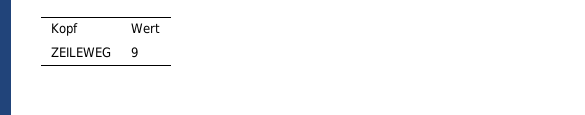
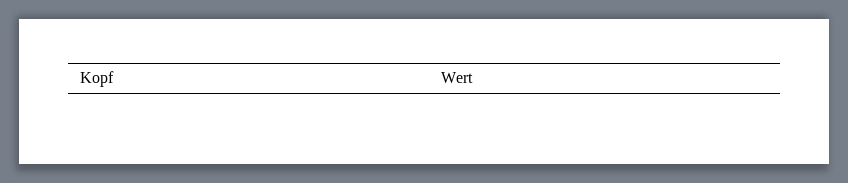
- ZEILEWEG | 9

